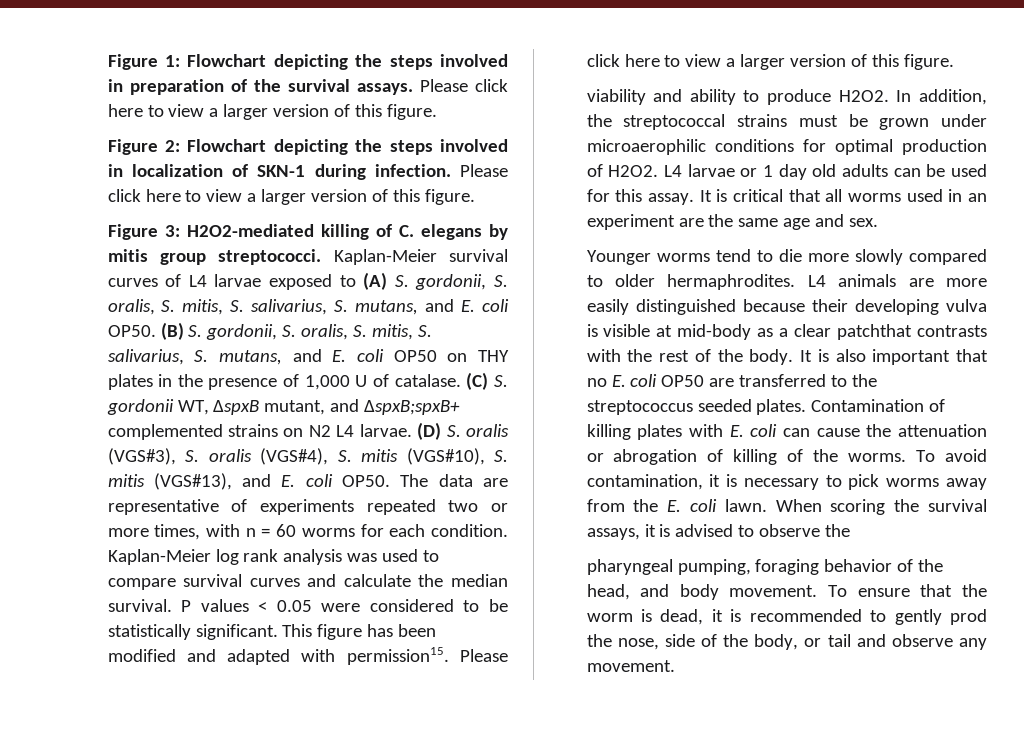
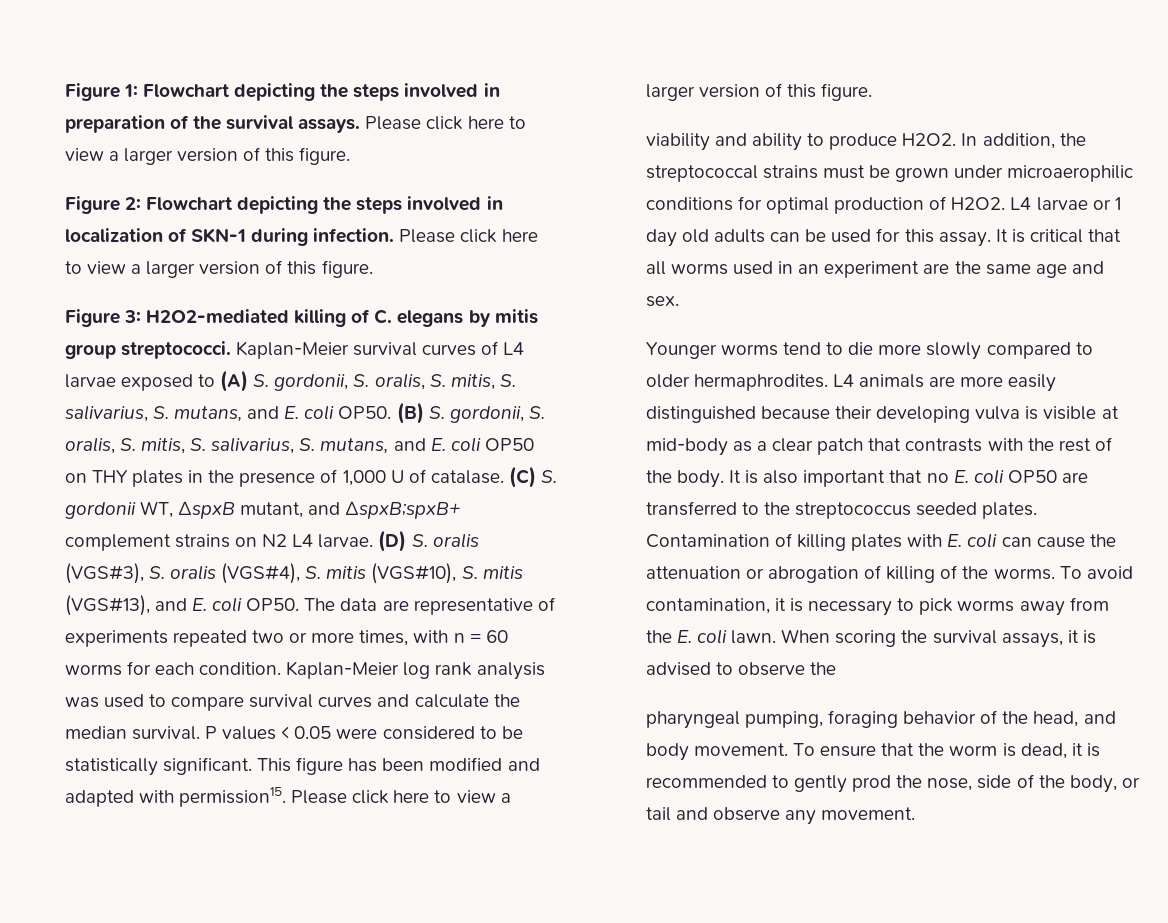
- (C) S. gordonii WT, ΔspxB mutant, and ΔspxB;spxB+ complemented strains on N2 L4 larvae.
+ (C) S. gordonii WT, ΔspxB mutant, and ΔspxB;spxB+ complement strains on N2 L4 larvae.
- L4 animals are more easily distinguished because their developing vulva is visible at mid-body as a clear patchthat contrasts with the rest of the body.
+ L4 animals are more easily distinguished because their developing vulva is visible at mid-body as a clear patch that contrasts with the rest of the body.

